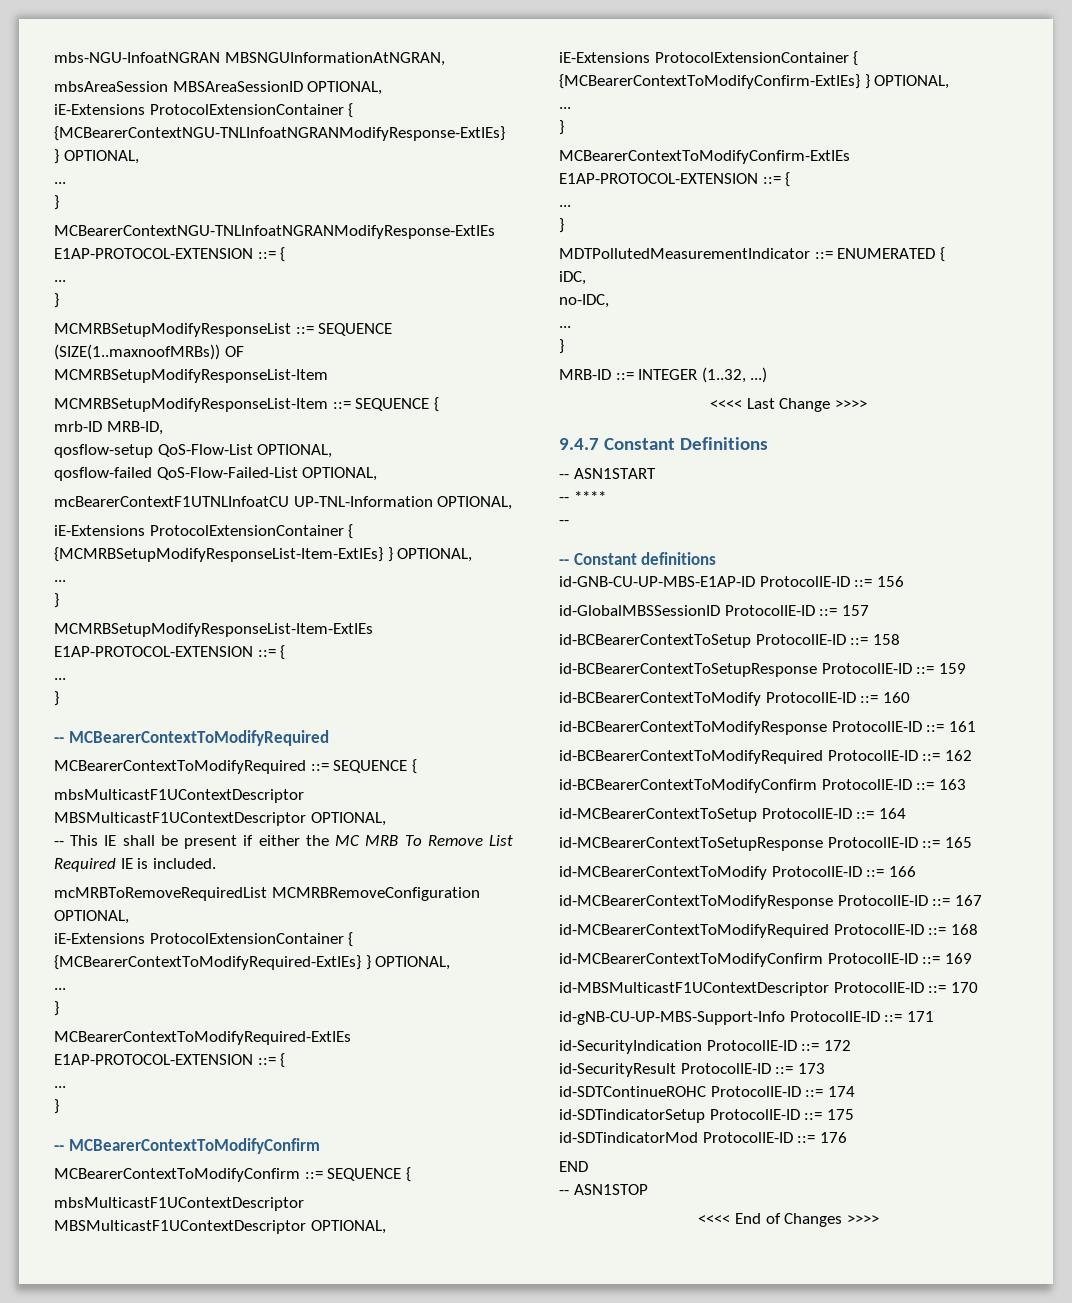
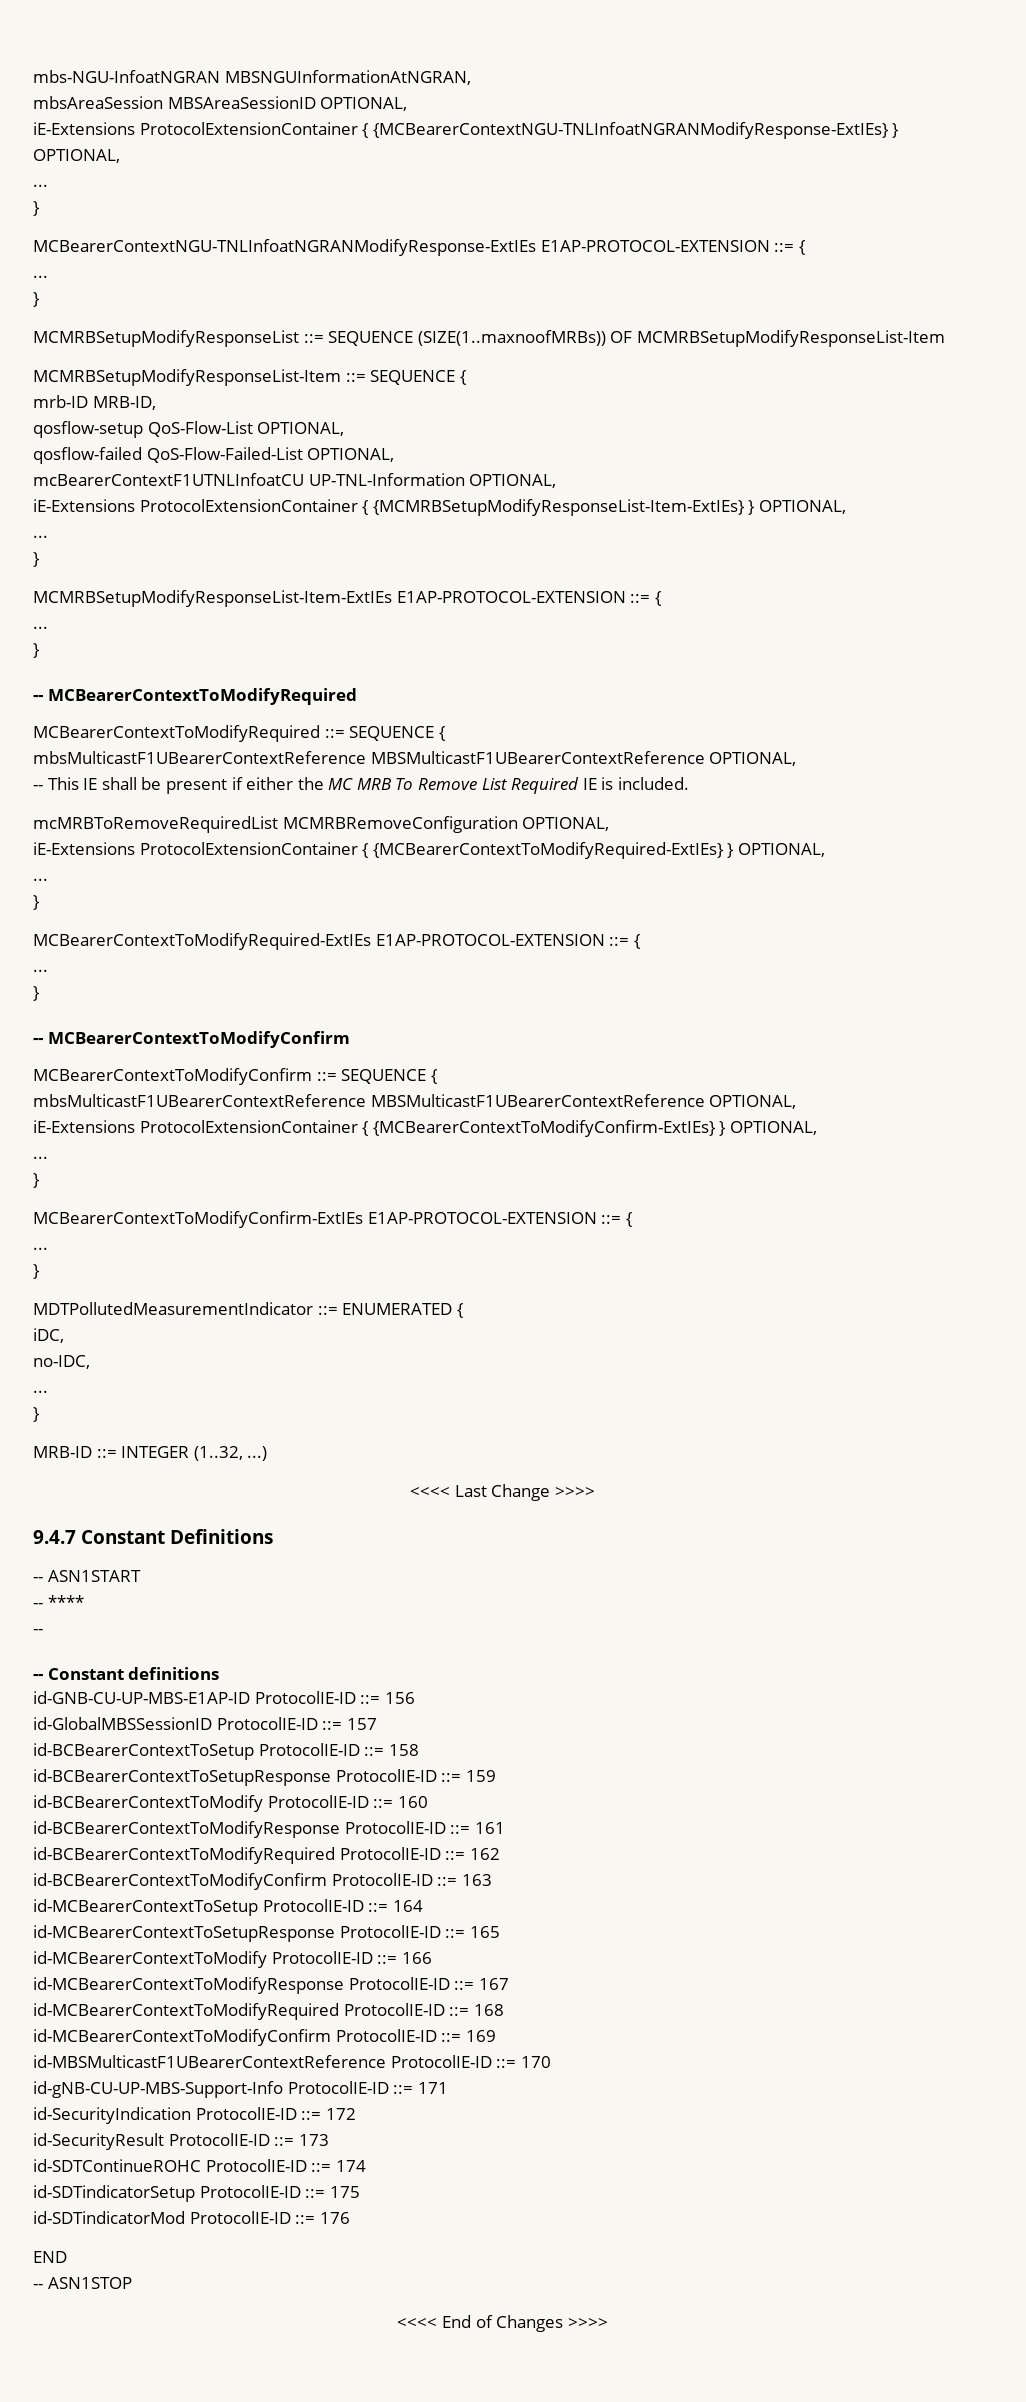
  MCBearerContextToModifyRequired ::= SEQUENCE {
- mbsMulticastF1UContextDescriptor MBSMulticastF1UContextDescriptor OPTIONAL,
+ mbsMulticastF1UBearerContextReference MBSMulticastF1UBearerContextReference OPTIONAL,
  MCBearerContextToModifyConfirm ::= SEQUENCE {
- mbsMulticastF1UContextDescriptor MBSMulticastF1UContextDescriptor OPTIONAL,
+ mbsMulticastF1UBearerContextReference MBSMulticastF1UBearerContextReference OPTIONAL,
- id-MBSMulticastF1UContextDescriptor ProtocolIE-ID ::= 170
+ id-MBSMulticastF1UBearerContextReference ProtocolIE-ID ::= 170

